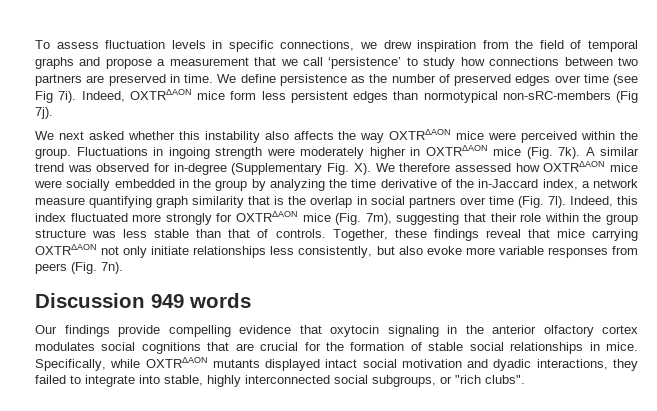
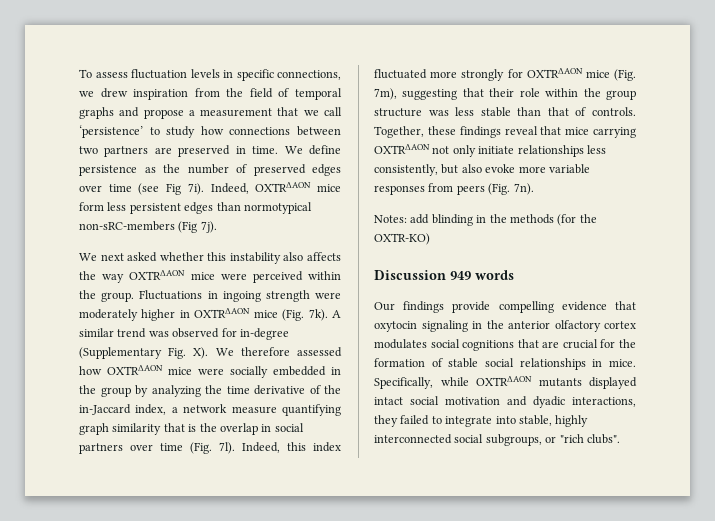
+ Notes: add blinding in the methods (for the OXTR-KO)

